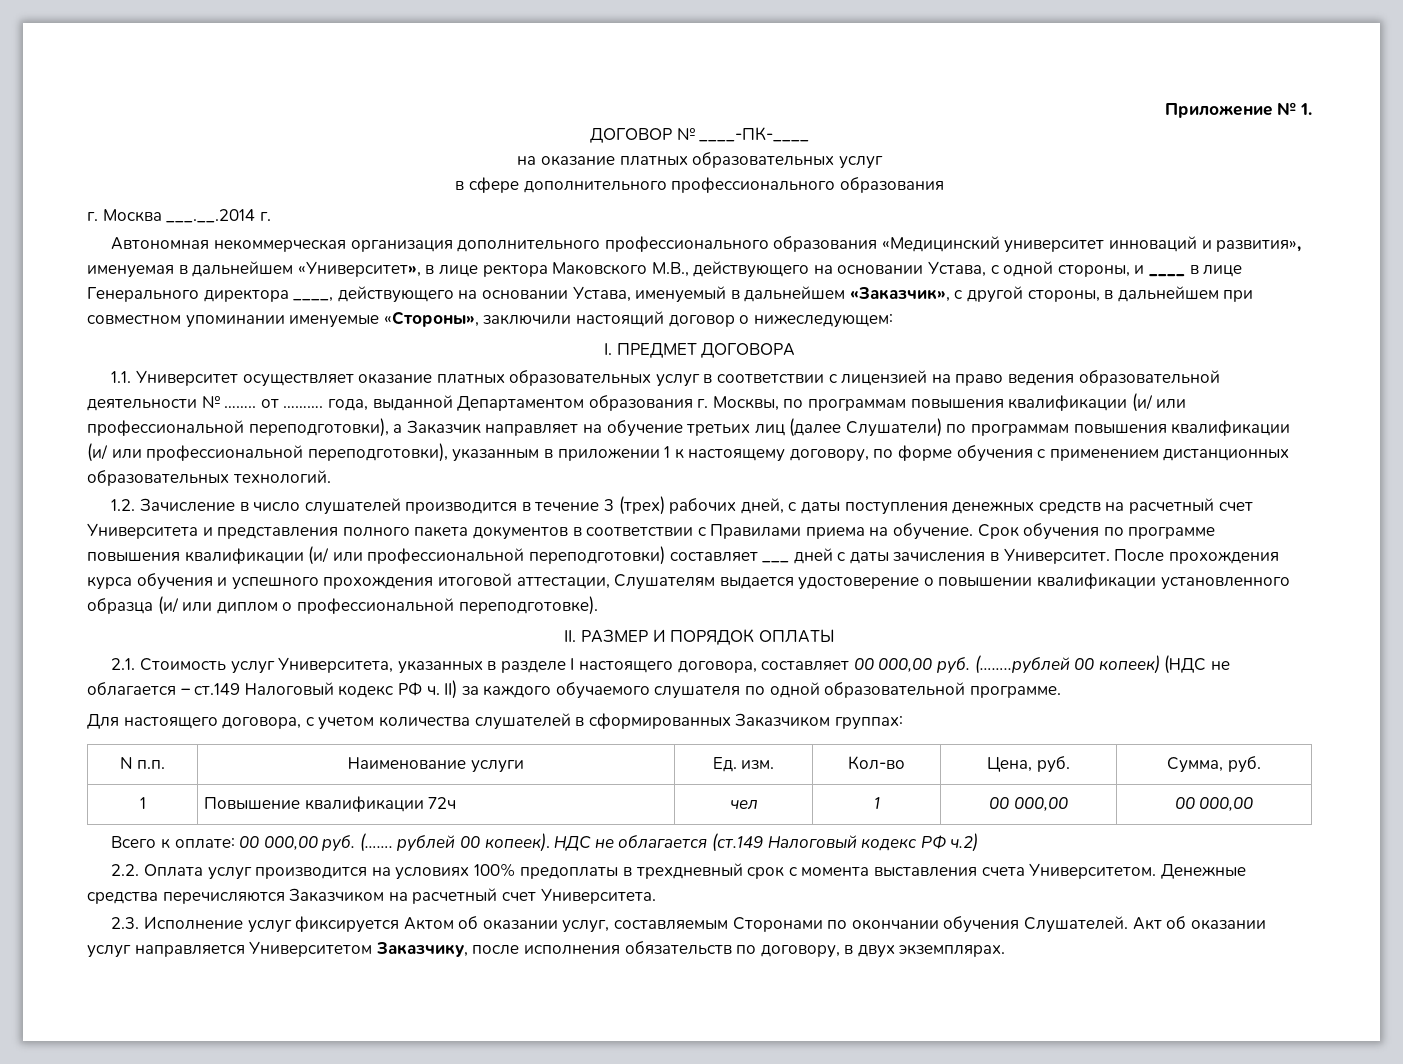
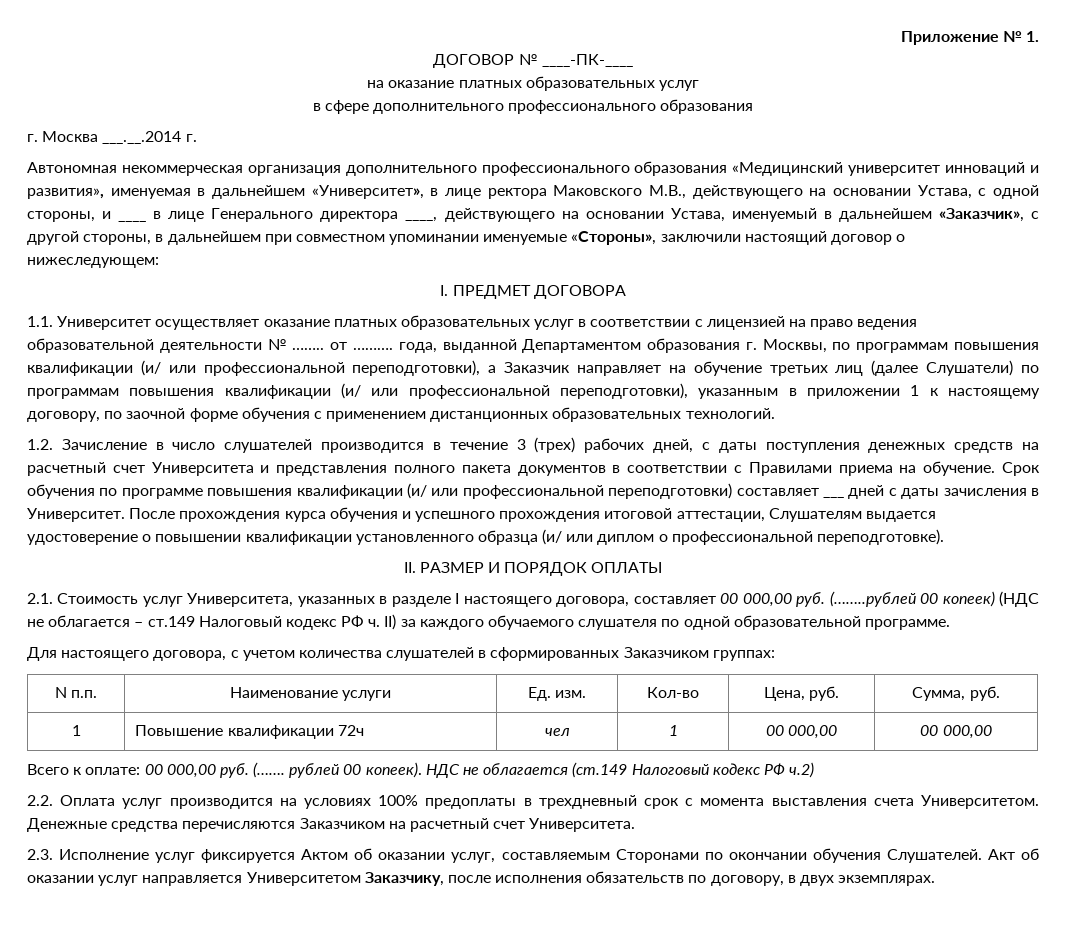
- 1.1. Университет осуществляет оказание платных образовательных услуг в соответствии с лицензией на право ведения образовательной деятельности № …….. от ………. года, выданной Департаментом образования г. Москвы, по программам повышения квалификации (и/ или профессиональной переподготовки), а Заказчик направляет на обучение третьих лиц (далее Слушатели) по программам повышения квалификации (и/ или профессиональной переподготовки), указанным в приложении 1 к настоящему договору, по форме обучения с применением дистанционных образовательных технологий.
+ 1.1. Университет осуществляет оказание платных образовательных услуг в соответствии с лицензией на право ведения образовательной деятельности № …….. от ………. года, выданной Департаментом образования г. Москвы, по программам повышения квалификации (и/ или профессиональной переподготовки), а Заказчик направляет на обучение третьих лиц (далее Слушатели) по программам повышения квалификации (и/ или профессиональной переподготовки), указанным в приложении 1 к настоящему договору, по заочной форме обучения с применением дистанционных образовательных технологий.

